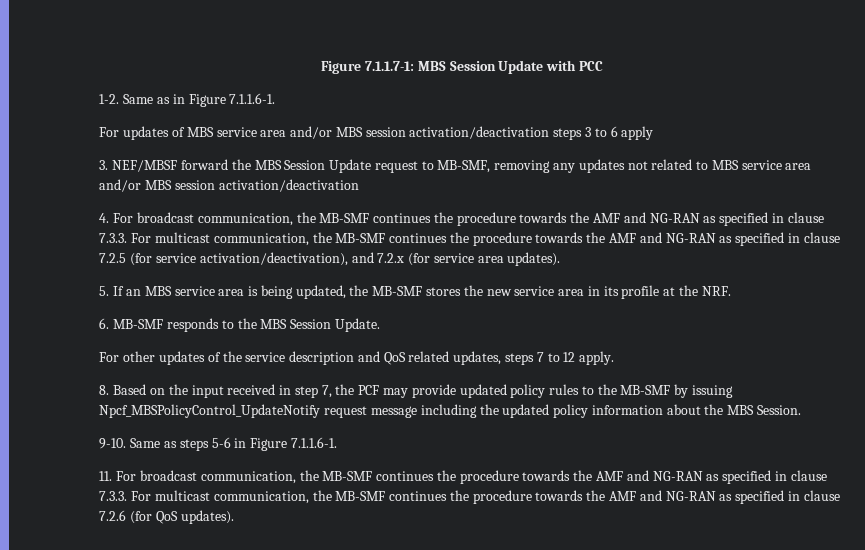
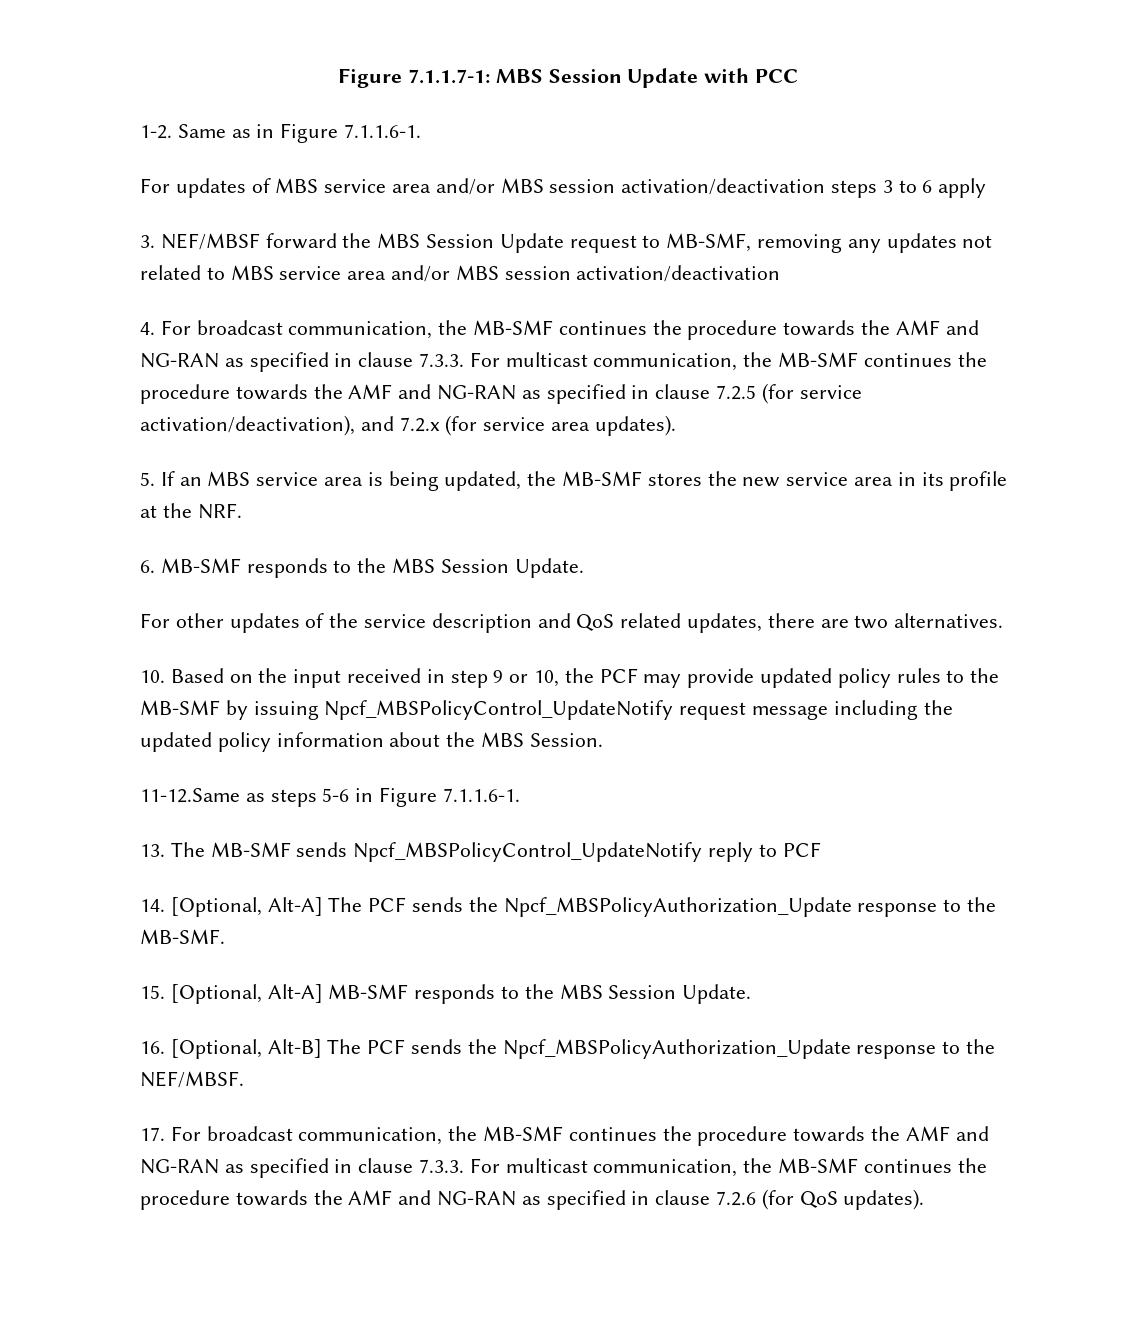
- For other updates of the service description and QoS related updates, steps 7 to 12 apply.
- 8. Based on the input received in step 7, the PCF may provide updated policy rules to the MB-SMF by issuing Npcf_MBSPolicyControl_UpdateNotify request message including the updated policy information about the MBS Session.
+ For other updates of the service description and QoS related updates, there are two alternatives.
+ 10. Based on the input received in step 9 or 10, the PCF may provide updated policy rules to the MB-SMF by issuing Npcf_MBSPolicyControl_UpdateNotify request message including the updated policy information about the MBS Session.
- 9-10. Same as steps 5-6 in Figure 7.1.1.6-1.
+ 11-12.Same as steps 5-6 in Figure 7.1.1.6-1.
- 11. For broadcast communication, the MB-SMF continues the procedure towards the AMF and NG-RAN as specified in clause 7.3.3. For multicast communication, the MB-SMF continues the procedure towards the AMF and NG-RAN as specified in clause 7.2.6 (for QoS updates).
+ 13. The MB-SMF sends Npcf_MBSPolicyControl_UpdateNotify reply to PCF
+ 14. [Optional, Alt-A] The PCF sends the Npcf_MBSPolicyAuthorization_Update response to the MB-SMF.
+ 15. [Optional, Alt-A] MB-SMF responds to the MBS Session Update.
+ 16. [Optional, Alt-B] The PCF sends the Npcf_MBSPolicyAuthorization_Update response to the NEF/MBSF.
+ 17. For broadcast communication, the MB-SMF continues the procedure towards the AMF and NG-RAN as specified in clause 7.3.3. For multicast communication, the MB-SMF continues the procedure towards the AMF and NG-RAN as specified in clause 7.2.6 (for QoS updates).

